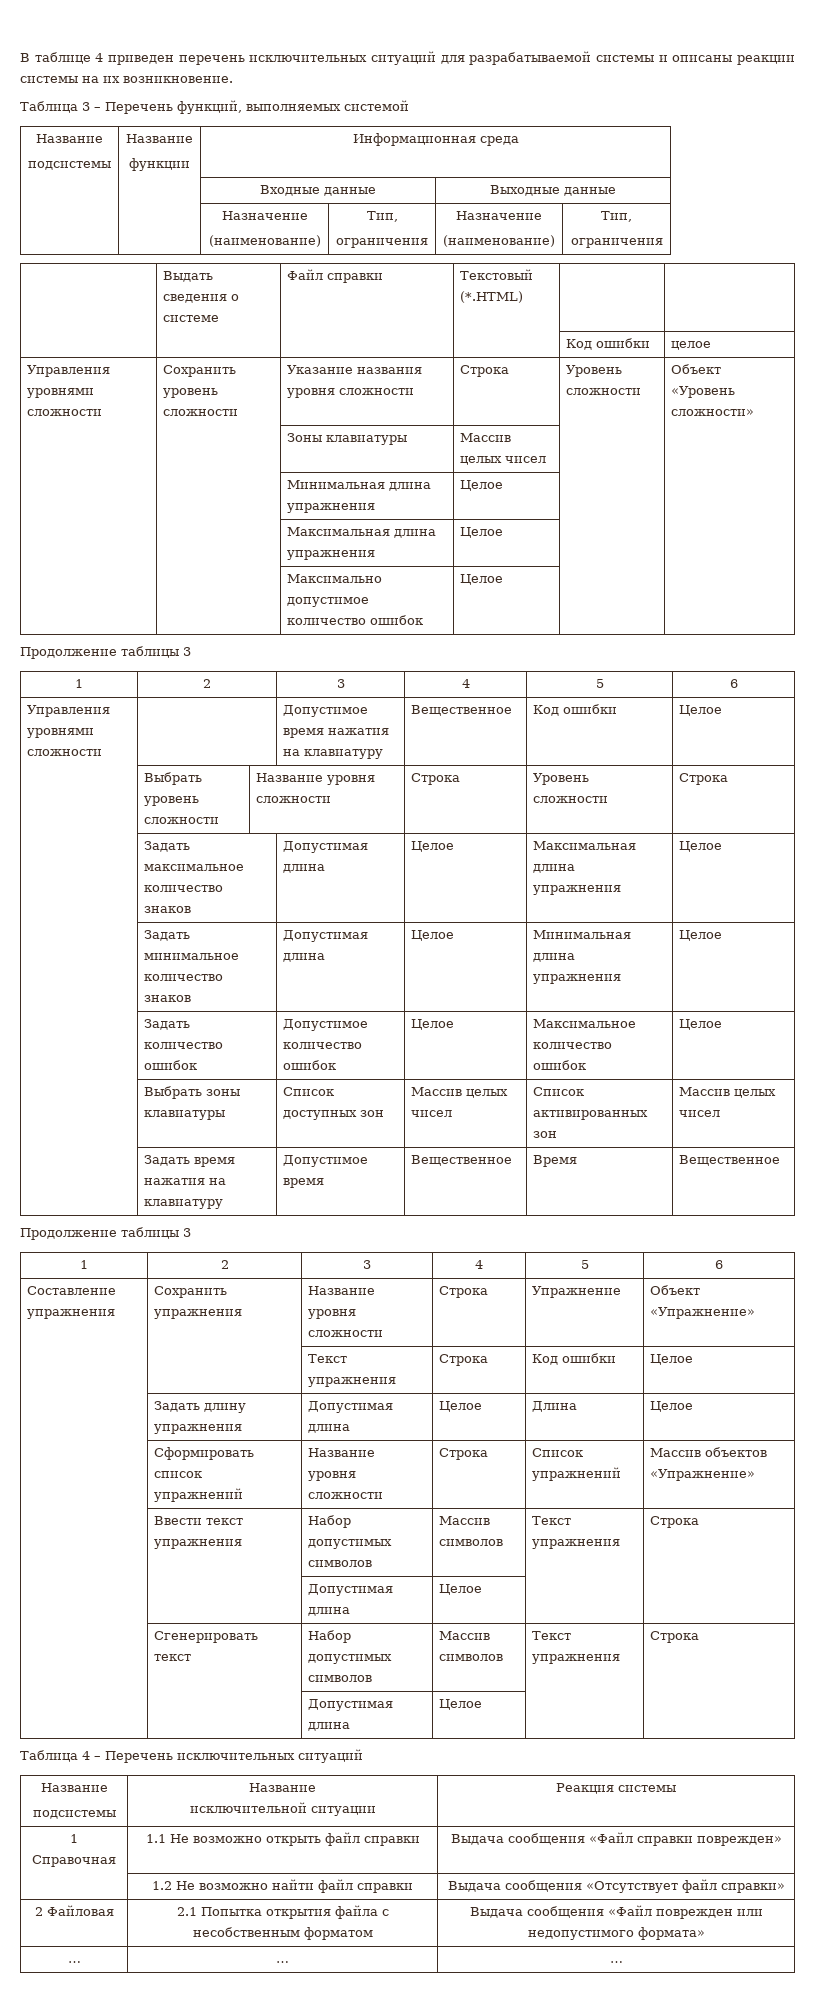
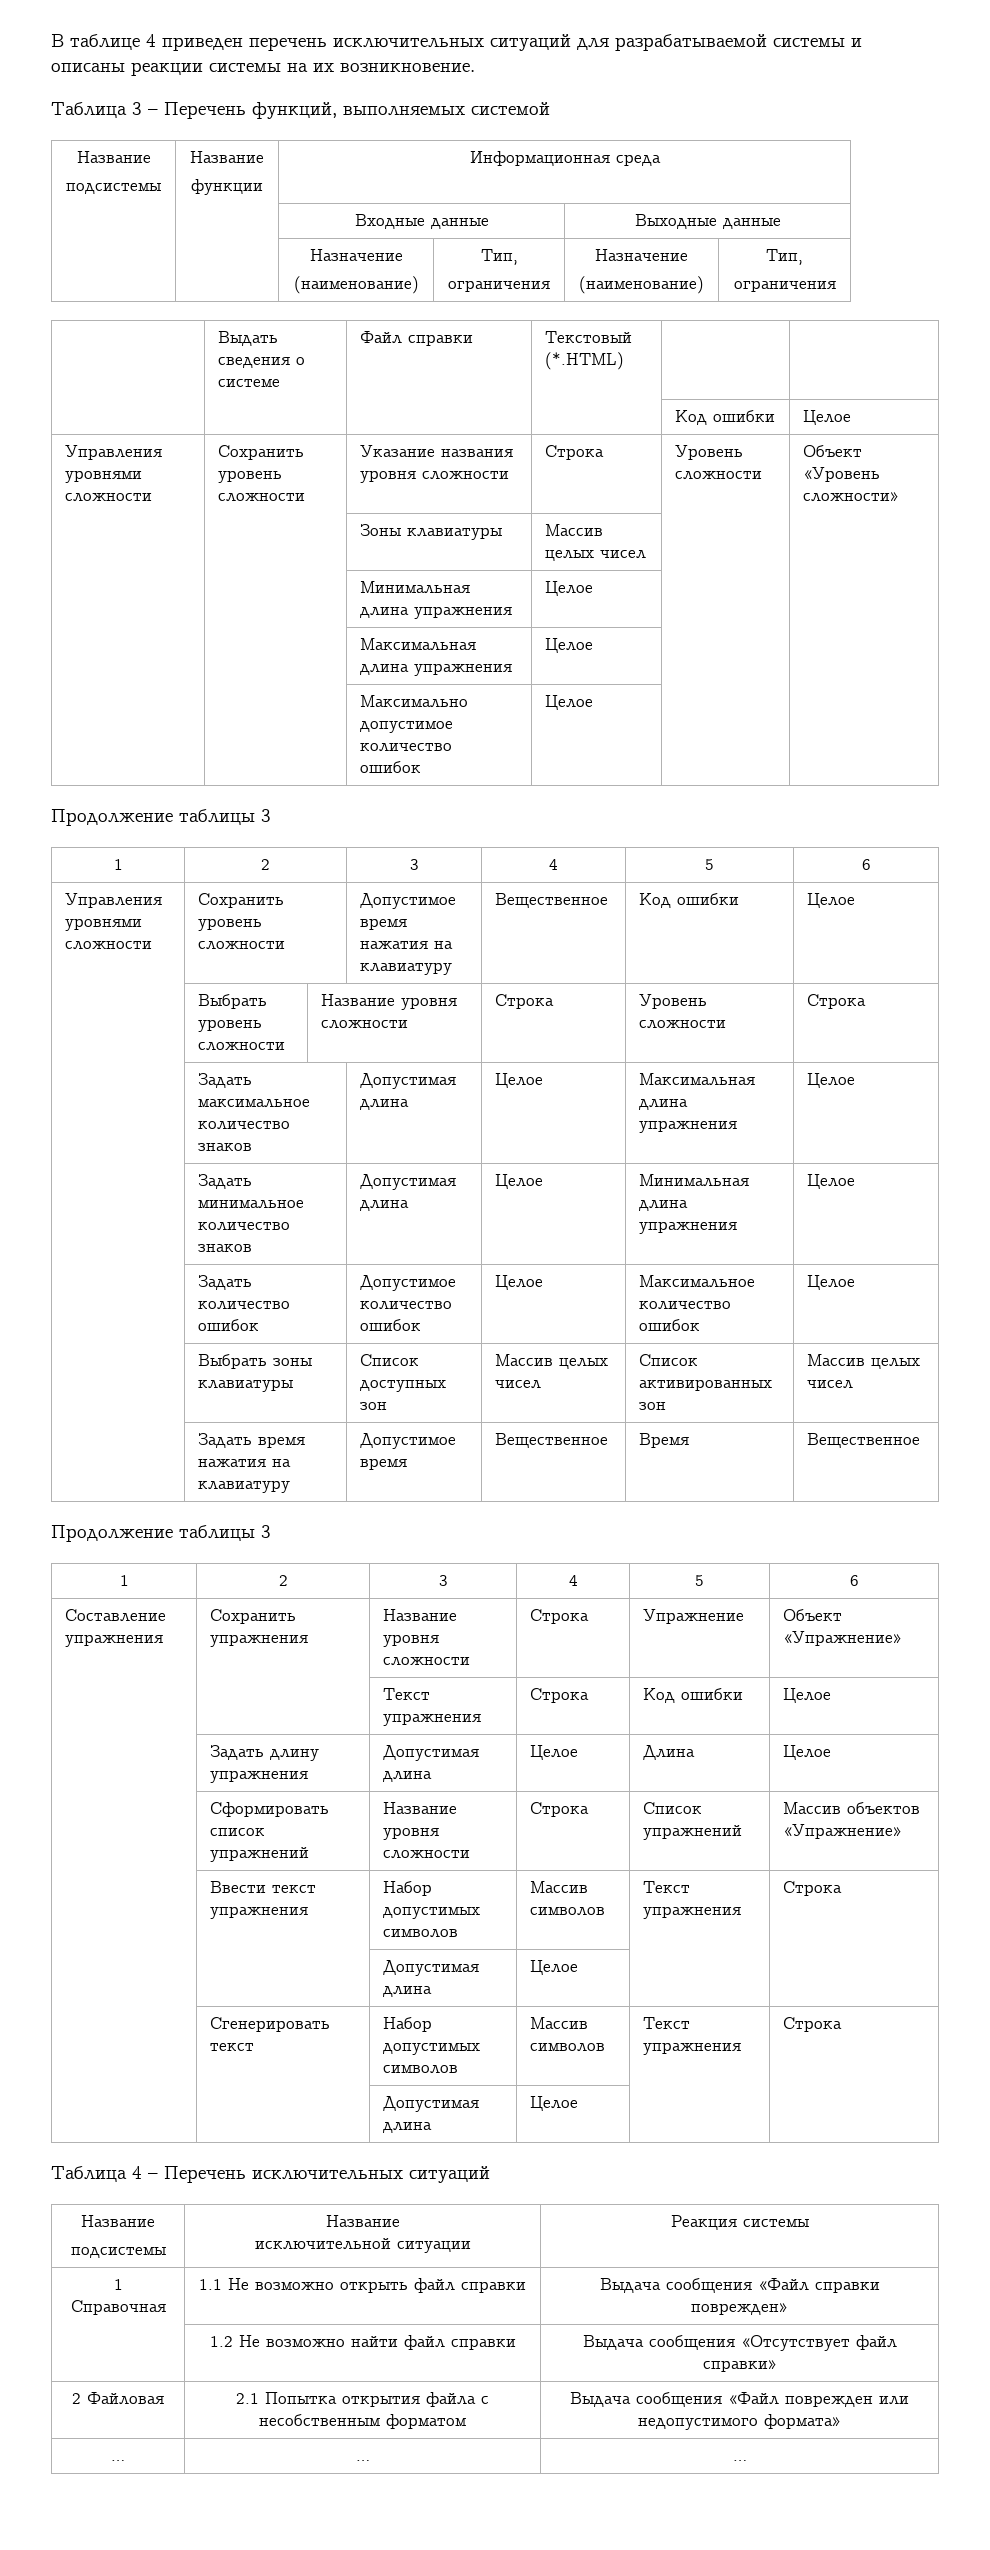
- | | | | Код ошибки | целое
+ | | | | Код ошибки | Целое
- Управления уровнями сложности | | Допустимое время нажатия на клавиатуру | Вещественное | Код ошибки | Целое
+ Управления уровнями сложности | Сохранить уровень сложности | Допустимое время нажатия на клавиатуру | Вещественное | Код ошибки | Целое

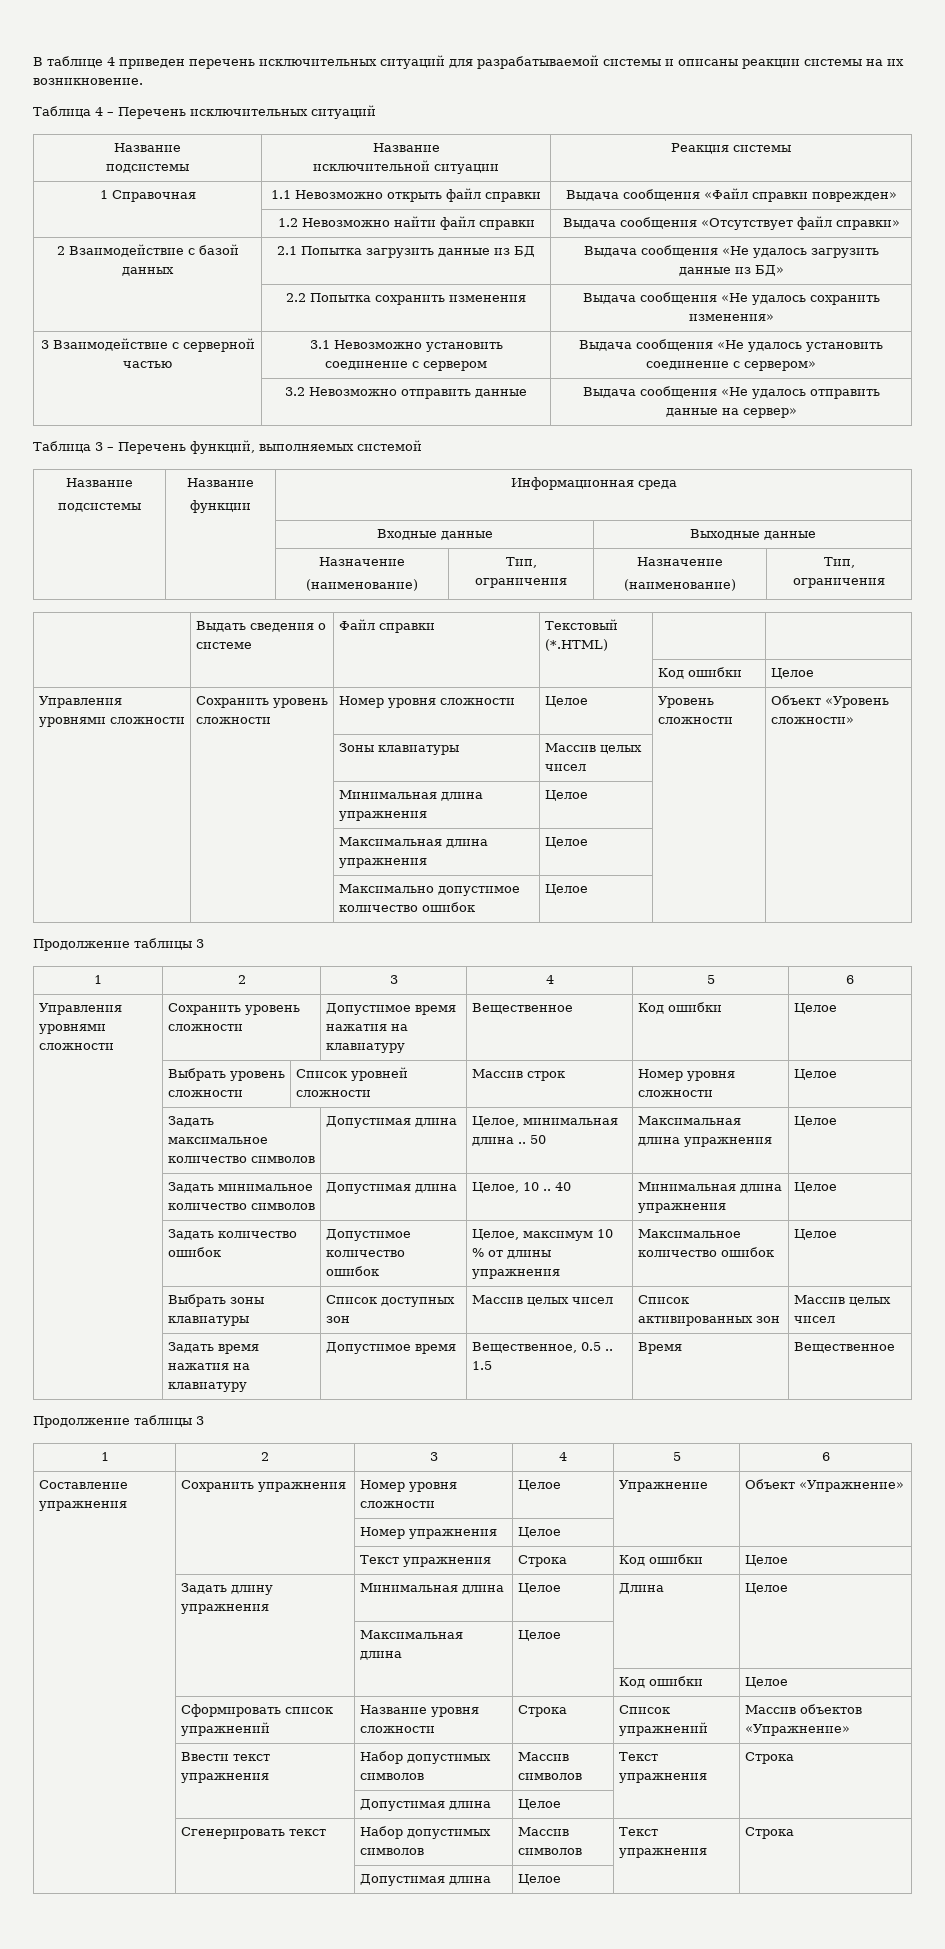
+ Таблица 4 – Перечень исключительных ситуаций
+ Название
+ подсистемы | Название
+ исключительной ситуации | Реакция системы
+ 1 Справочная | 1.1 Невозможно открыть файл справки | Выдача сообщения «Файл справки поврежден»
+ | 1.2 Невозможно найти файл справки | Выдача сообщения «Отсутствует файл справки»
+ 2 Взаимодействие с базой данных | 2.1 Попытка загрузить данные из БД | Выдача сообщения «Не удалось загрузить данные из БД»
+ | 2.2 Попытка сохранить изменения | Выдача сообщения «Не удалось сохранить изменения»
+ 3 Взаимодействие с серверной частью | 3.1 Невозможно установить соединение с сервером | Выдача сообщения «Не удалось установить соединение с сервером»
+ | 3.2 Невозможно отправить данные | Выдача сообщения «Не удалось отправить данные на сервер»
- Управления уровнями сложности | Сохранить уровень сложности | Указание названия уровня сложности | Строка | Уровень сложности | Объект «Уровень сложности»
+ Управления уровнями сложности | Сохранить уровень сложности | Номер уровня сложности | Целое | Уровень сложности | Объект «Уровень сложности»
- | Выбрать уровень сложности | Название уровня сложности | Строка | Уровень сложности | Строка
+ | Выбрать уровень сложности | Список уровней сложности | Массив строк | Номер уровня сложности | Целое
- | Задать максимальное количество знаков | Допустимая длина | Целое | Максимальная длина упражнения | Целое
+ | Задать максимальное количество символов | Допустимая длина | Целое, минимальная длина .. 50 | Максимальная длина упражнения | Целое
- | Задать минимальное количество знаков | Допустимая длина | Целое | Минимальная длина упражнения | Целое
+ | Задать минимальное количество символов | Допустимая длина | Целое, 10 .. 40 | Минимальная длина упражнения | Целое
- | Задать количество ошибок | Допустимое количество ошибок | Целое | Максимальное количество ошибок | Целое
+ | Задать количество ошибок | Допустимое количество ошибок | Целое, максимум 10 % от длины упражнения | Максимальное количество ошибок | Целое
- | Задать время нажатия на клавиатуру | Допустимое время | Вещественное | Время | Вещественное
+ | Задать время нажатия на клавиатуру | Допустимое время | Вещественное, 0.5 .. 1.5 | Время | Вещественное
- Составление упражнения | Сохранить упражнения | Название уровня сложности | Строка | Упражнение | Объект «Упражнение»
+ Составление упражнения | Сохранить упражнения | Номер уровня сложности | Целое | Упражнение | Объект «Упражнение»
+ | | Номер упражнения | Целое | |
- | Задать длину упражнения | Допустимая длина | Целое | Длина | Целое
+ | Задать длину упражнения | Минимальная длина | Целое | Длина | Целое
+ | | Максимальная длина | Целое | |
+ | | | | Код ошибки | Целое
- Таблица 4 – Перечень исключительных ситуаций
- Название
- подсистемы | Название
- исключительной ситуации | Реакция системы
- 1 Справочная | 1.1 Не возможно открыть файл справки | Выдача сообщения «Файл справки поврежден»
- | 1.2 Не возможно найти файл справки | Выдача сообщения «Отсутствует файл справки»
- 2 Файловая | 2.1 Попытка открытия файла с несобственным форматом | Выдача сообщения «Файл поврежден или недопустимого формата»
- … | … | …

